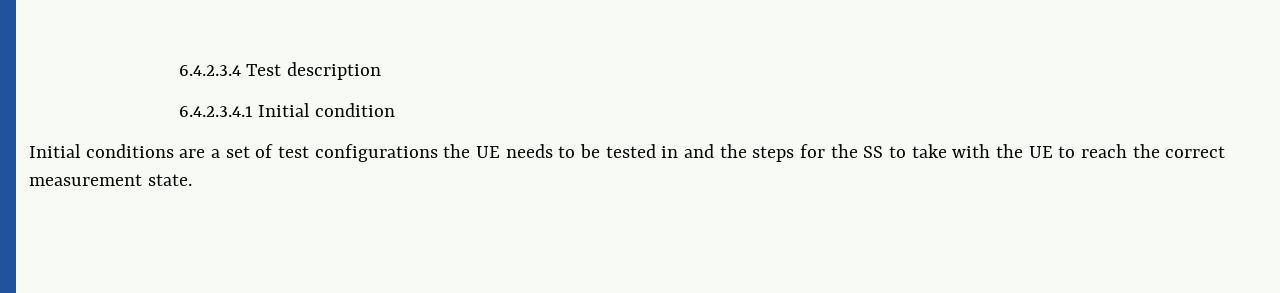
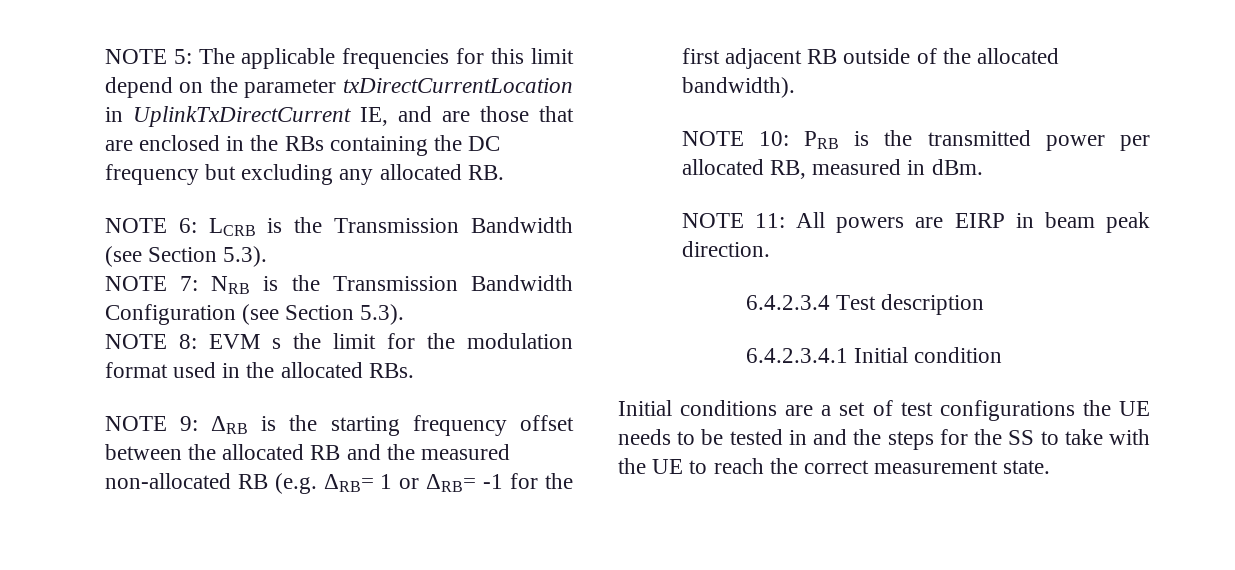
+ NOTE 5: The applicable frequencies for this limit depend on the parameter txDirectCurrentLocation in UplinkTxDirectCurrent IE, and are those that are enclosed in the RBs containing the DC frequency but excluding any allocated RB.
+ NOTE 6: LCRB is the Transmission Bandwidth (see Section 5.3).
+ NOTE 7: NRB is the Transmission Bandwidth Configuration (see Section 5.3).
+ NOTE 8: EVM s the limit for the modulation format used in the allocated RBs.
+ NOTE 9: ΔRB is the starting frequency offset between the allocated RB and the measured non-allocated RB (e.g. ΔRB= 1 or ΔRB= -1 for the first adjacent RB outside of the allocated bandwidth).
+ NOTE 10: PRB is the transmitted power per allocated RB, measured in dBm.
+ NOTE 11: All powers are EIRP in beam peak direction.

